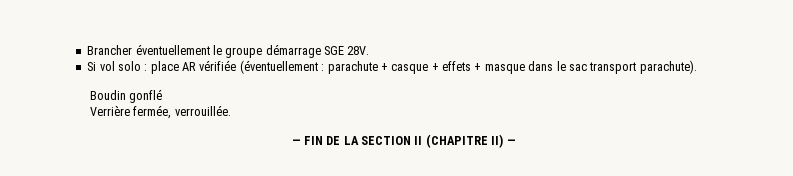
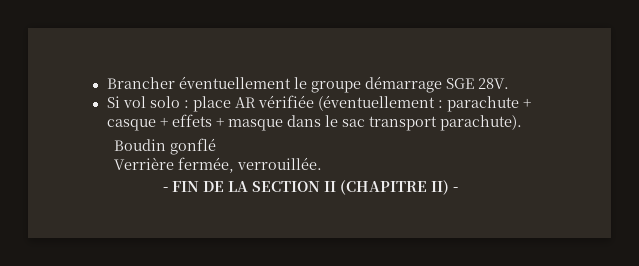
- — FIN DE LA SECTION II (CHAPITRE II) —
+ - FIN DE LA SECTION II (CHAPITRE II) -

